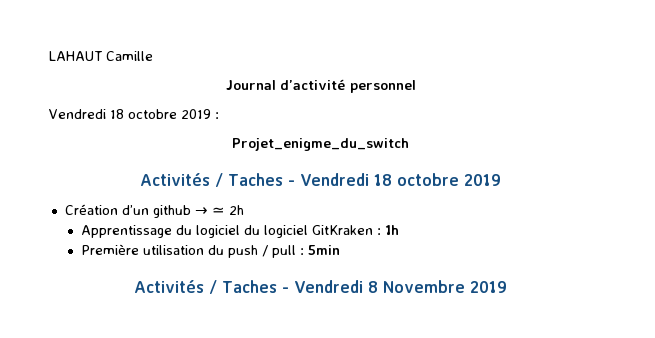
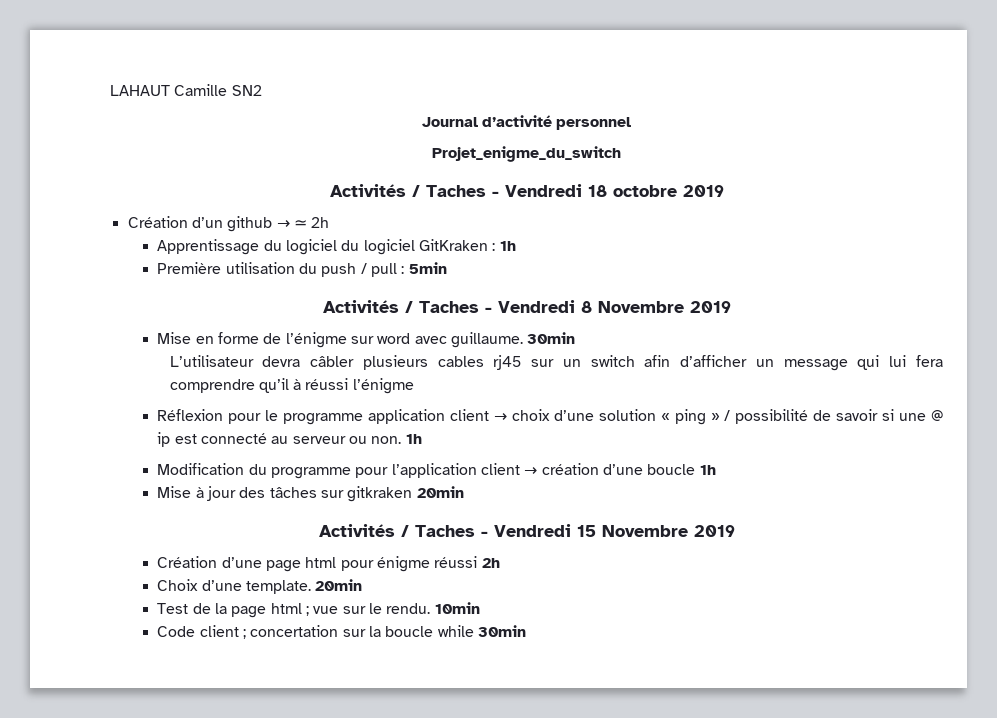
- LAHAUT Camille
+ LAHAUT Camille SN2
- Vendredi 18 octobre 2019 :
+ Mise en forme de l’énigme sur word avec guillaume. 30min
+ L’utilisateur devra câbler plusieurs cables rj45 sur un switch afin d’afficher un message qui lui fera comprendre qu’il à réussi l’énigme
+ Réflexion pour le programme application client → choix d’une solution « ping » / possibilité de savoir si une @ ip est connecté au serveur ou non. 1h
+ Modification du programme pour l’application client → création d’une boucle 1h
+ Mise à jour des tâches sur gitkraken 20min
+ Activités / Taches - Vendredi 15 Novembre 2019
+ Création d’une page html pour énigme réussi 2h
+ Choix d’une template. 20min
+ Test de la page html ; vue sur le rendu. 10min
+ Code client ; concertation sur la boucle while 30min

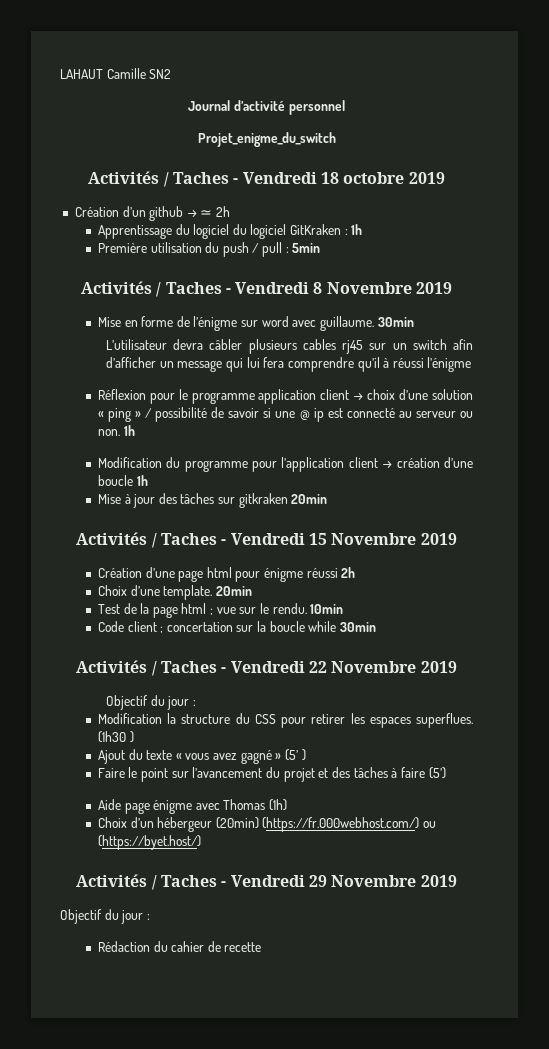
+ Activités / Taches - Vendredi 22 Novembre 2019
+ Objectif du jour :
+ Modification la structure du CSS pour retirer les espaces superflues. (1h30 )
+ Ajout du texte « vous avez gagné » (5’ )
+ Faire le point sur l’avancement du projet et des tâches à faire (5’)
+ Aide page énigme avec Thomas (1h)
+ Choix d’un hébergeur (20min) (https://fr.000webhost.com/) ou (https://byet.host/)
+ Activités / Taches - Vendredi 29 Novembre 2019
+ Objectif du jour :
+ Rédaction du cahier de recette

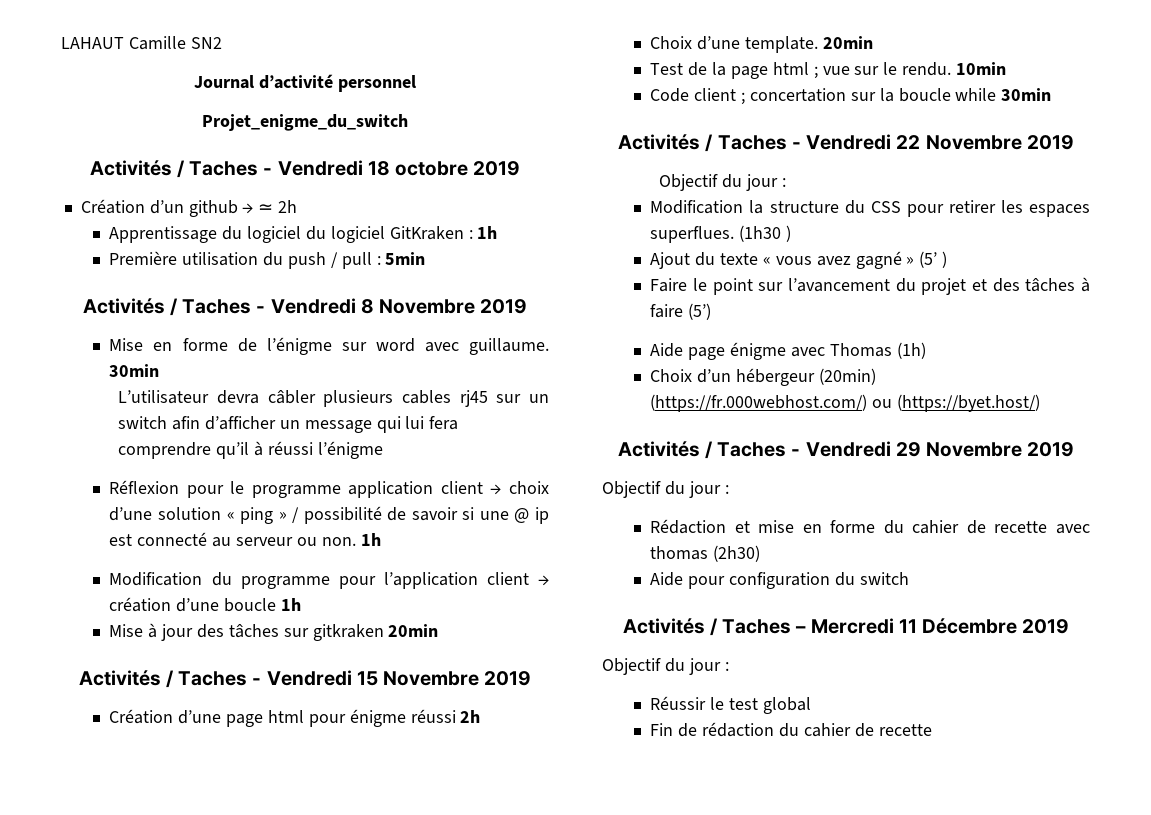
- Rédaction du cahier de recette
+ Rédaction et mise en forme du cahier de recette avec thomas (2h30)
+ Aide pour configuration du switch
+ Activités / Taches – Mercredi 11 Décembre 2019
+ Objectif du jour :
+ Réussir le test global
+ Fin de rédaction du cahier de recette

